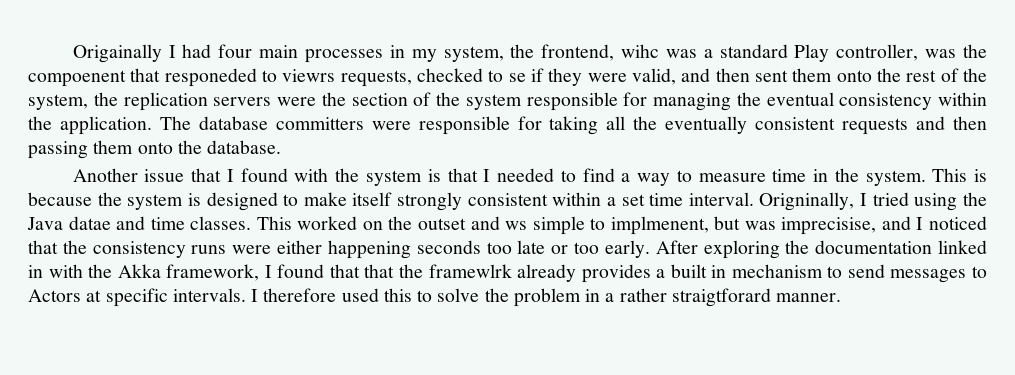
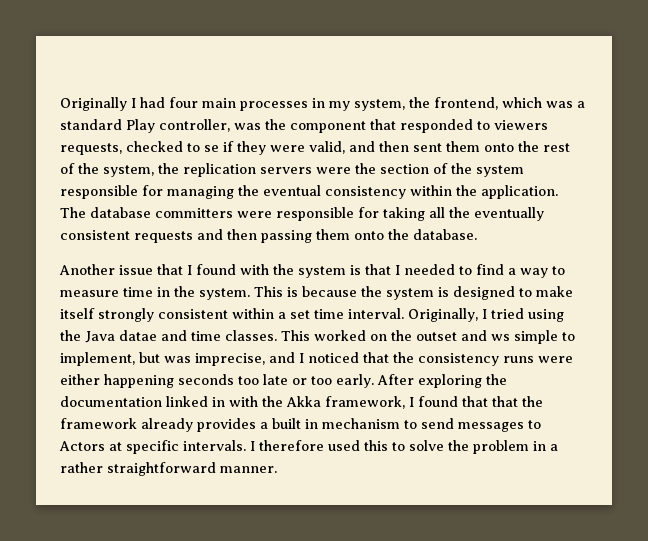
- Origainally I had four main processes in my system, the frontend, wihc was a standard Play controller, was the compoenent that responeded to viewrs requests, checked to se if they were valid, and then sent them onto the rest of the system, the replication servers were the section of the system responsible for managing the eventual consistency within the application.
+ Originally I had four main processes in my system, the frontend, which was a standard Play controller, was the component that responded to viewers requests, checked to se if they were valid, and then sent them onto the rest of the system, the replication servers were the section of the system responsible for managing the eventual consistency within the application.
- Origninally, I tried using the Java datae and time classes.
+ Originally, I tried using the Java datae and time classes.
- This worked on the outset and ws simple to implmenent, but was imprecisise, and I noticed that the consistency runs were either happening seconds too late or too early.
+ This worked on the outset and ws simple to implement, but was imprecise, and I noticed that the consistency runs were either happening seconds too late or too early.
- After exploring the documentation linked in with the Akka framework, I found that that the framewlrk already provides a built in mechanism to send messages to Actors at specific intervals.
+ After exploring the documentation linked in with the Akka framework, I found that that the framework already provides a built in mechanism to send messages to Actors at specific intervals.
- I therefore used this to solve the problem in a rather straigtforard manner.
+ I therefore used this to solve the problem in a rather straightforward manner.

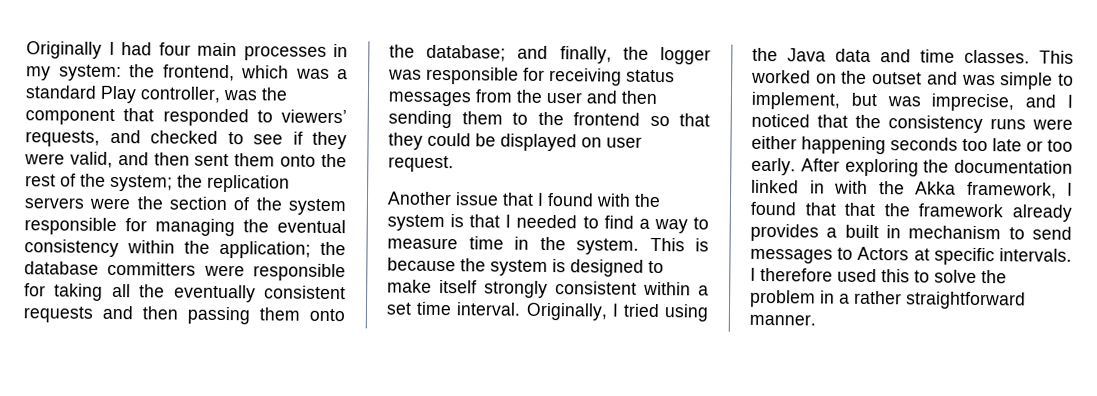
- Originally I had four main processes in my system, the frontend, which was a standard Play controller, was the component that responded to viewers requests, checked to se if they were valid, and then sent them onto the rest of the system, the replication servers were the section of the system responsible for managing the eventual consistency within the application. The database committers were responsible for taking all the eventually consistent requests and then passing them onto the database.
+ Originally I had four main processes in my system: the frontend, which was a standard Play controller, was the component that responded to viewers’ requests, and checked to see if they were valid, and then sent them onto the rest of the system; the replication servers were the section of the system responsible for managing the eventual consistency within the application; the database committers were responsible for taking all the eventually consistent requests and then passing them onto the database; and finally, the logger was responsible for receiving status messages from the user and then sending them to the frontend so that they could be displayed on user request.
- Originally, I tried using the Java datae and time classes.
+ Originally, I tried using the Java data and time classes.
- This worked on the outset and ws simple to implement, but was imprecise, and I noticed that the consistency runs were either happening seconds too late or too early.
+ This worked on the outset and was simple to implement, but was imprecise, and I noticed that the consistency runs were either happening seconds too late or too early.

